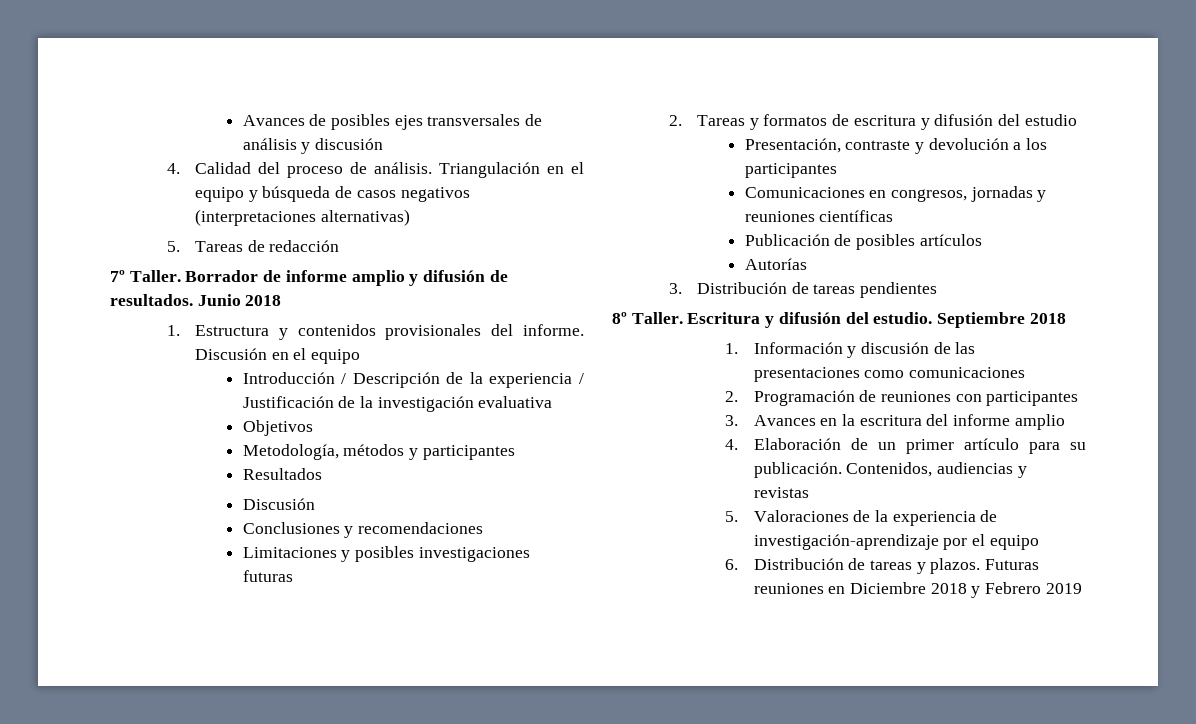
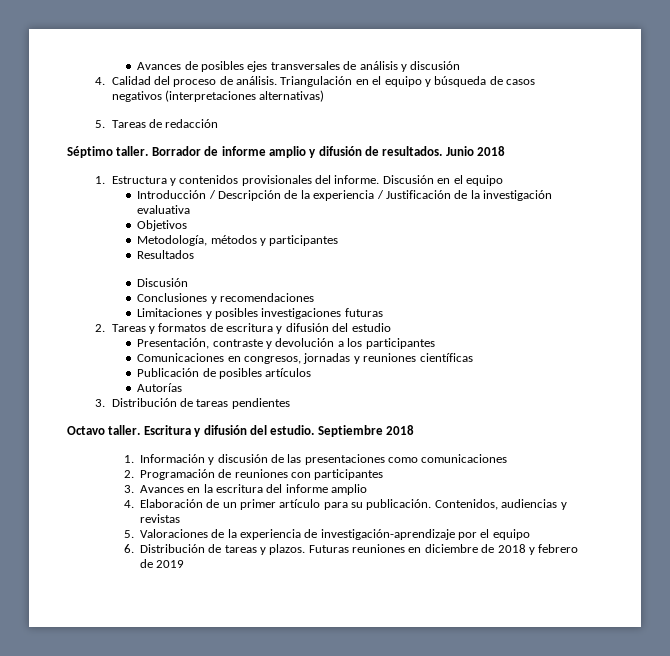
- 7º Taller.
+ Séptimo taller.
- 8º Taller.
+ Octavo taller.
- Futuras reuniones en Diciembre 2018 y Febrero 2019
+ Futuras reuniones en diciembre de 2018 y febrero de 2019

